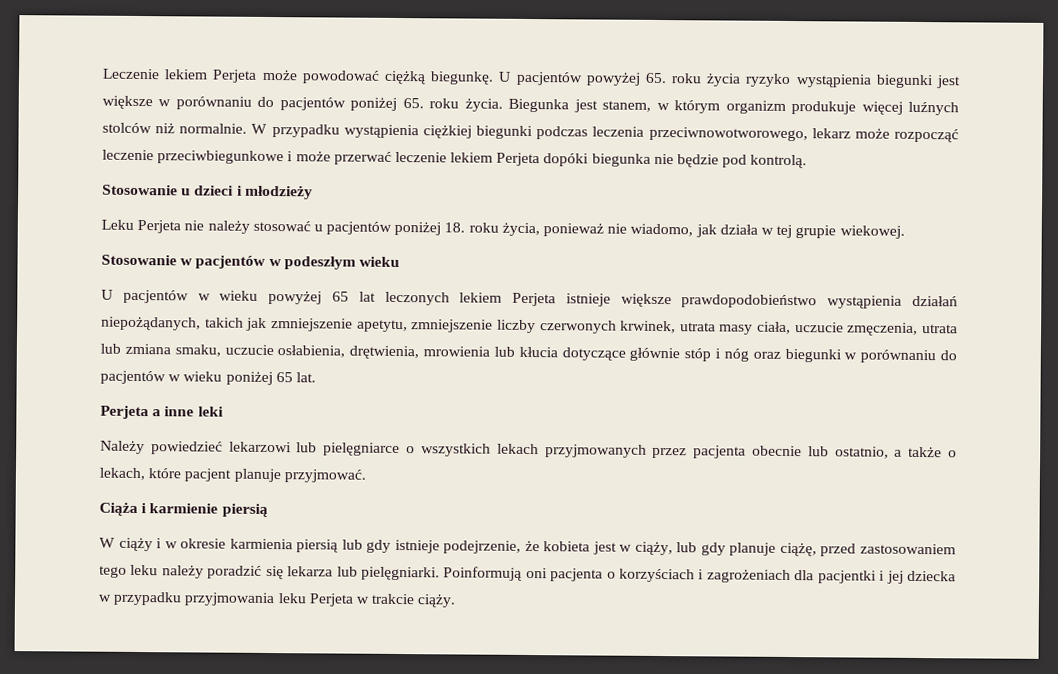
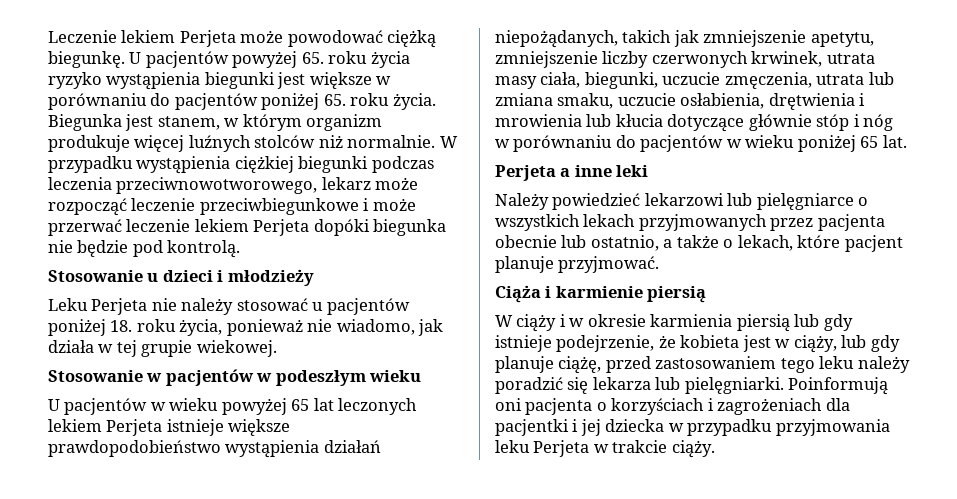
- U pacjentów w wieku powyżej 65 lat leczonych lekiem Perjeta istnieje większe prawdopodobieństwo wystąpienia działań niepożądanych, takich jak zmniejszenie apetytu, zmniejszenie liczby czerwonych krwinek, utrata masy ciała, uczucie zmęczenia, utrata lub zmiana smaku, uczucie osłabienia, drętwienia, mrowienia lub kłucia dotyczące głównie stóp i nóg oraz biegunki w porównaniu do pacjentów w wieku poniżej 65 lat.
+ U pacjentów w wieku powyżej 65 lat leczonych lekiem Perjeta istnieje większe prawdopodobieństwo wystąpienia działań niepożądanych, takich jak zmniejszenie apetytu, zmniejszenie liczby czerwonych krwinek, utrata masy ciała, biegunki, uczucie zmęczenia, utrata lub zmiana smaku, uczucie osłabienia, drętwienia i mrowienia lub kłucia dotyczące głównie stóp i nóg w porównaniu do pacjentów w wieku poniżej 65 lat.

